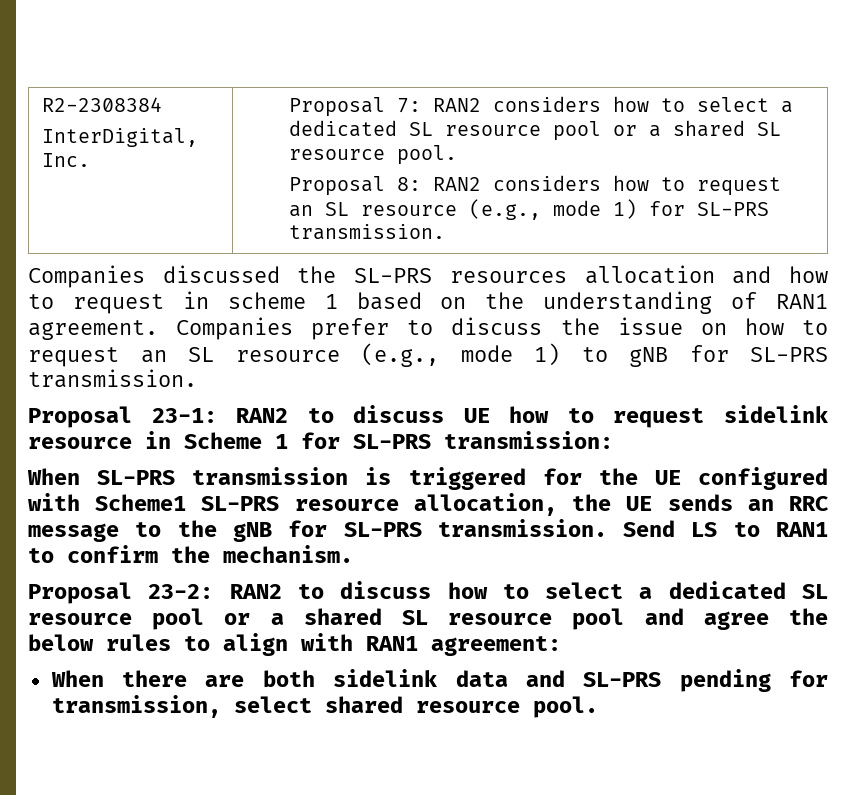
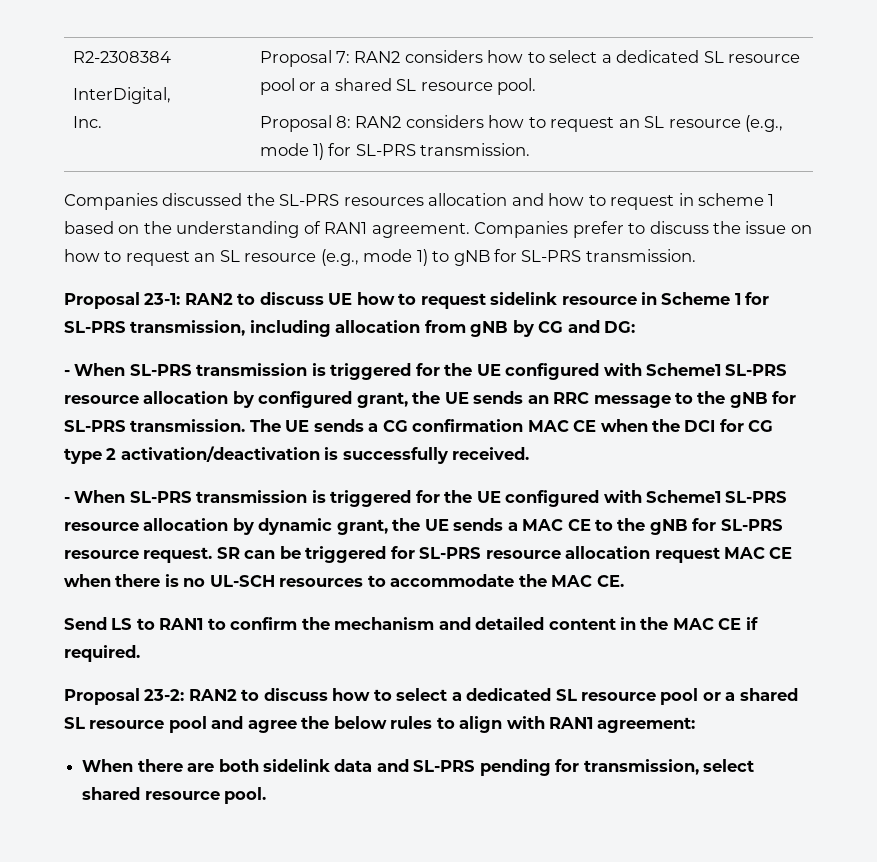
- Proposal 23-1: RAN2 to discuss UE how to request sidelink resource in Scheme 1 for SL-PRS transmission:
- When SL-PRS transmission is triggered for the UE configured with Scheme1 SL-PRS resource allocation, the UE sends an RRC message to the gNB for SL-PRS transmission. Send LS to RAN1 to confirm the mechanism.
+ Proposal 23-1: RAN2 to discuss UE how to request sidelink resource in Scheme 1 for SL-PRS transmission, including allocation from gNB by CG and DG:
+ - When SL-PRS transmission is triggered for the UE configured with Scheme1 SL-PRS resource allocation by configured grant, the UE sends an RRC message to the gNB for SL-PRS transmission. The UE sends a CG confirmation MAC CE when the DCI for CG type 2 activation/deactivation is successfully received.
+ - When SL-PRS transmission is triggered for the UE configured with Scheme1 SL-PRS resource allocation by dynamic grant, the UE sends a MAC CE to the gNB for SL-PRS resource request. SR can be triggered for SL-PRS resource allocation request MAC CE when there is no UL-SCH resources to accommodate the MAC CE.
+ Send LS to RAN1 to confirm the mechanism and detailed content in the MAC CE if required.

